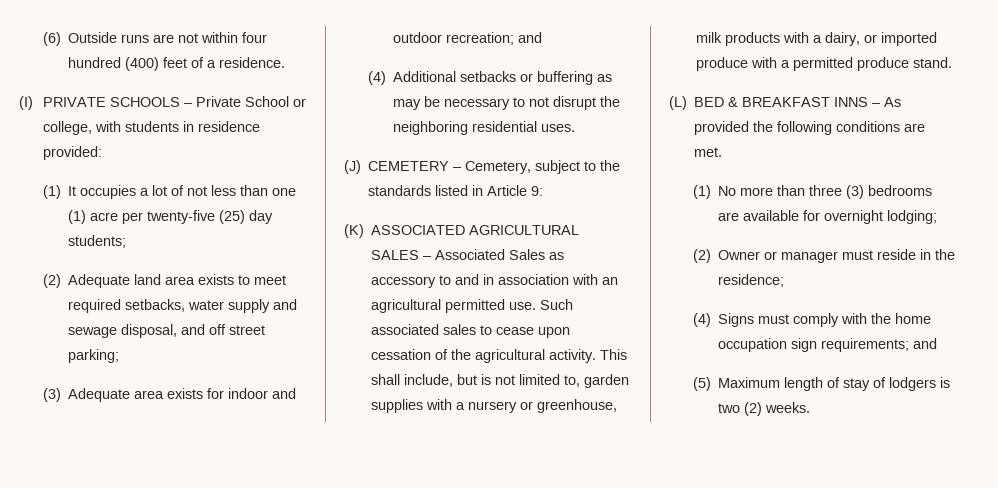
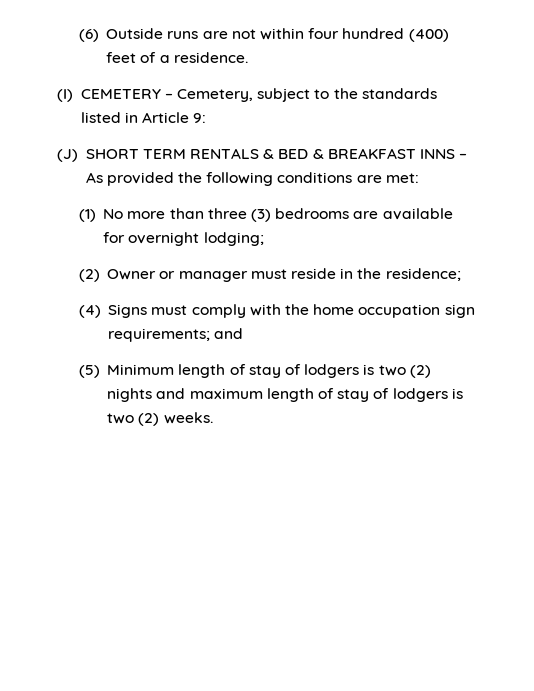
- (I) PRIVATE SCHOOLS – Private School or college, with students in residence provided:
- (1) It occupies a lot of not less than one (1) acre per twenty-five (25) day students;
- (2) Adequate land area exists to meet required setbacks, water supply and sewage disposal, and off street parking;
- (3) Adequate area exists for indoor and outdoor recreation; and
- (4) Additional setbacks or buffering as may be necessary to not disrupt the neighboring residential uses.
- (J) CEMETERY – Cemetery, subject to the standards listed in Article 9:
+ (I) CEMETERY – Cemetery, subject to the standards listed in Article 9:
- (K) ASSOCIATED AGRICULTURAL SALES – Associated Sales as accessory to and in association with an agricultural permitted use. Such associated sales to cease upon cessation of the agricultural activity. This shall include, but is not limited to, garden supplies with a nursery or greenhouse, milk products with a dairy, or imported produce with a permitted produce stand.
- (L) BED & BREAKFAST INNS – As provided the following conditions are met.
+ (J) SHORT TERM RENTALS & BED & BREAKFAST INNS – As provided the following conditions are met:
- (5) Maximum length of stay of lodgers is two (2) weeks.
+ (5) Minimum length of stay of lodgers is two (2) nights and maximum length of stay of lodgers is two (2) weeks.

